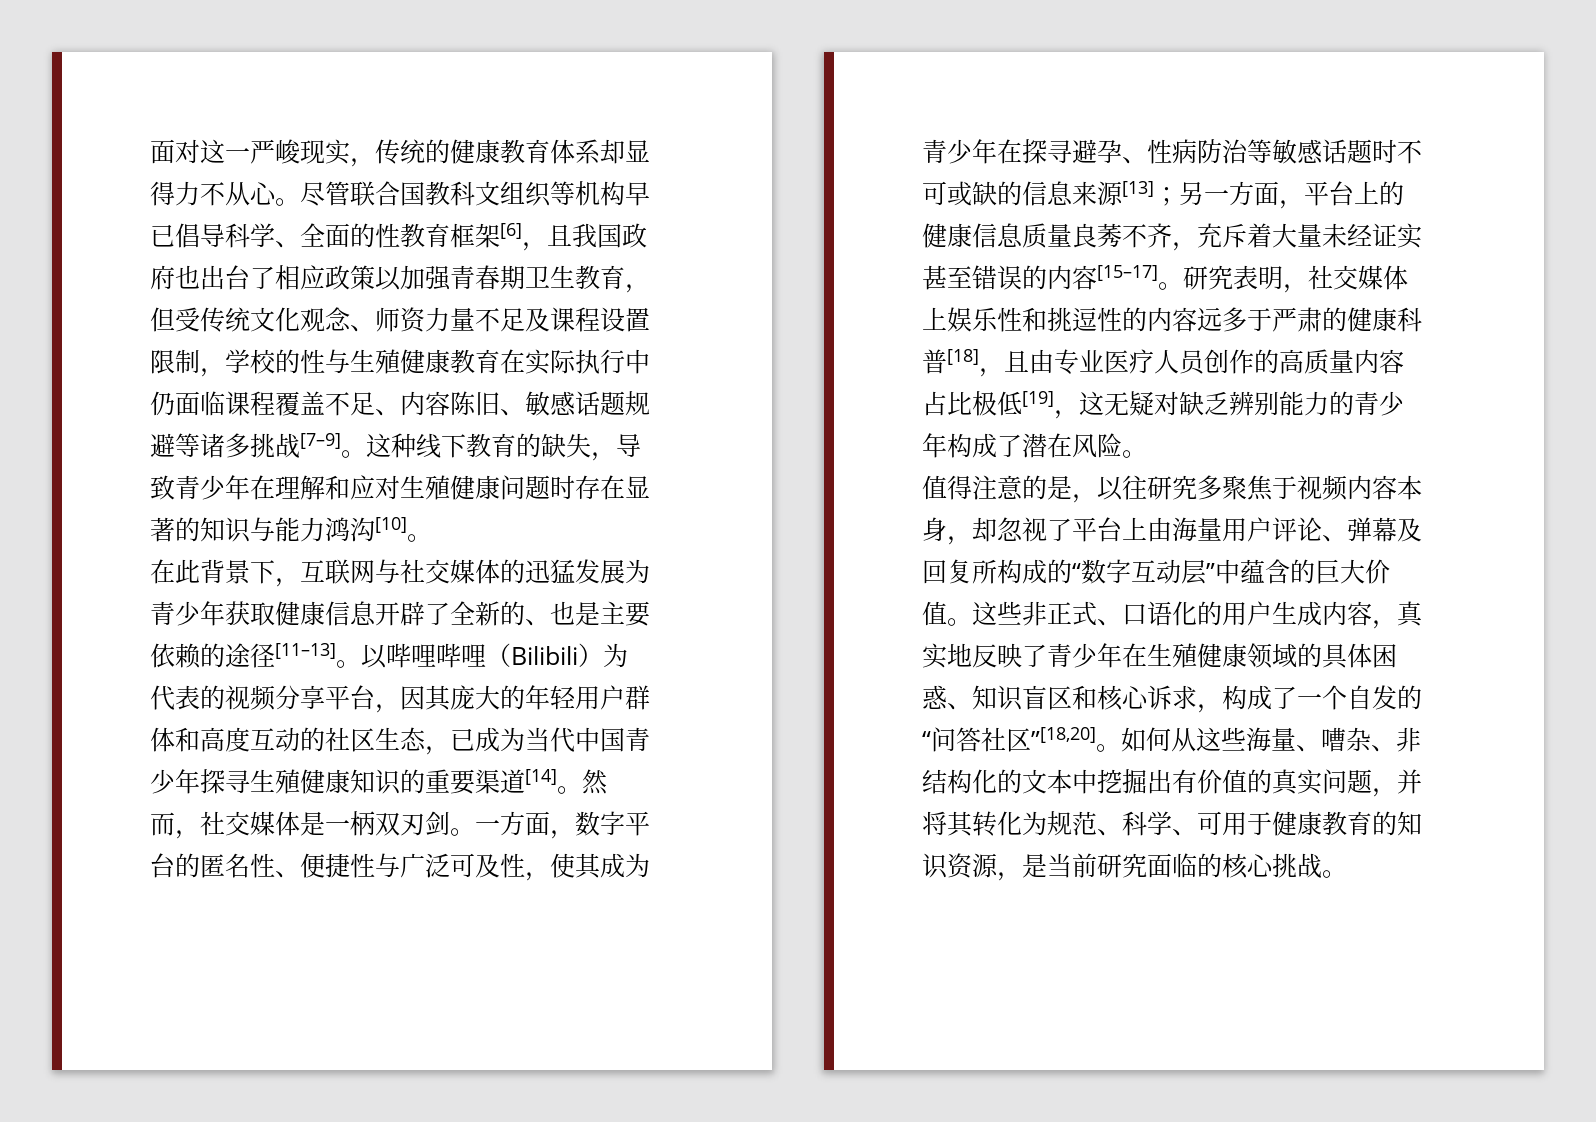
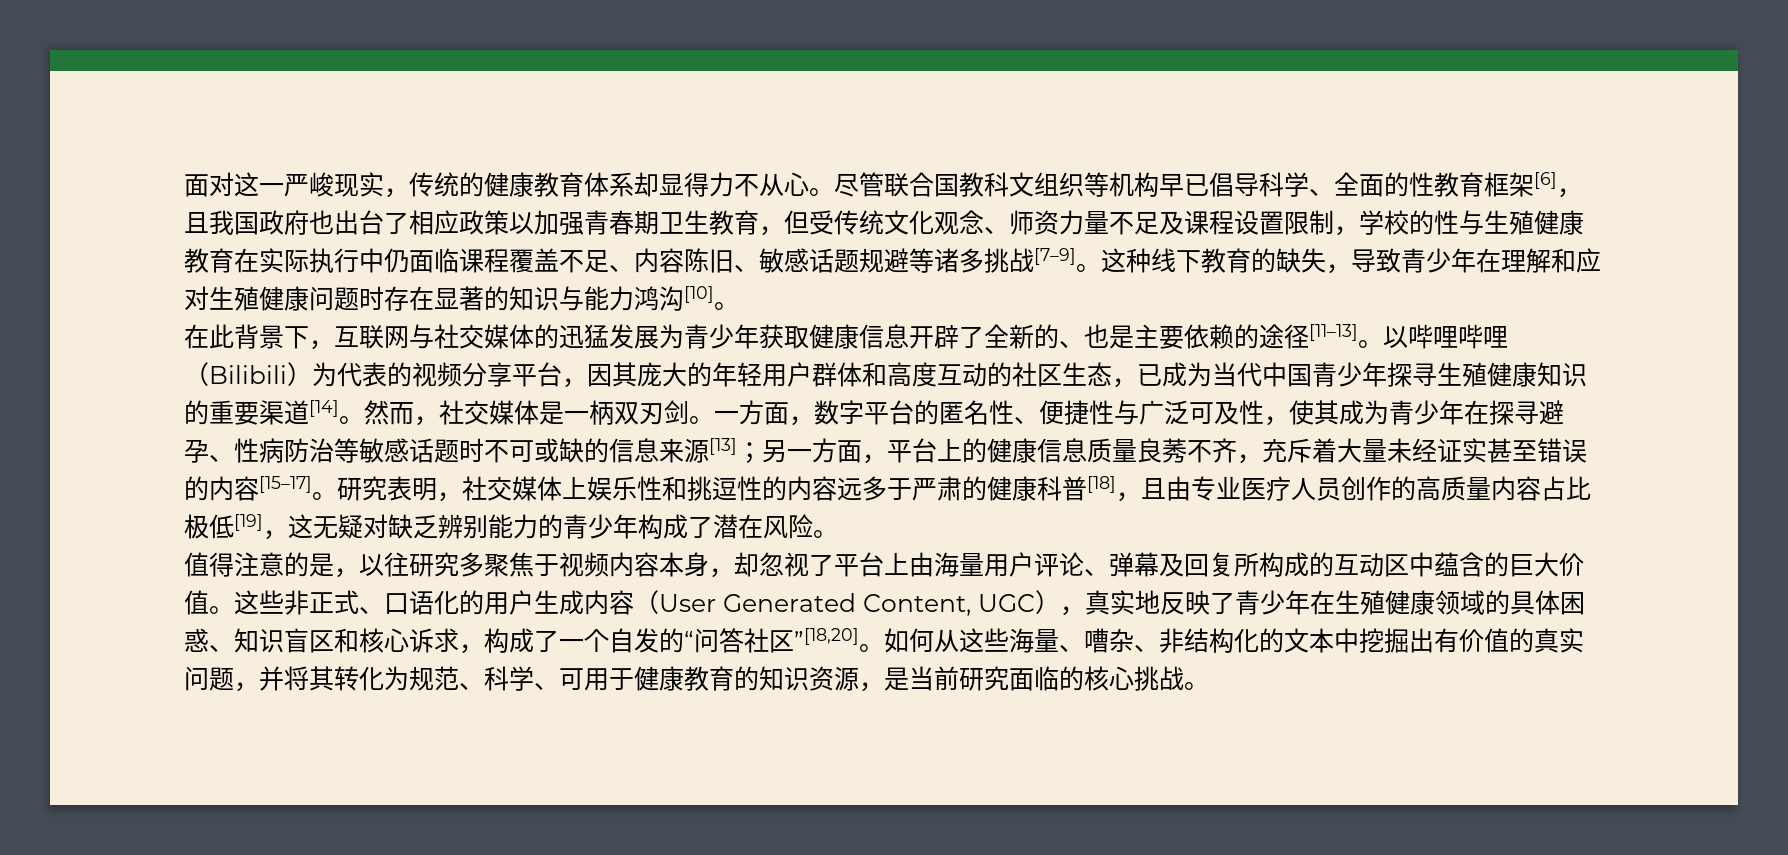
- 值得注意的是，以往研究多聚焦于视频内容本身，却忽视了平台上由海量用户评论、弹幕及回复所构成的“数字互动层”中蕴含的巨大价值。
+ 值得注意的是，以往研究多聚焦于视频内容本身，却忽视了平台上由海量用户评论、弹幕及回复所构成的互动区中蕴含的巨大价值。
- 这些非正式、口语化的用户生成内容，真实地反映了青少年在生殖健康领域的具体困惑、知识盲区和核心诉求，构成了一个自发的“问答社区”[18,20]。
+ 这些非正式、口语化的用户生成内容（User Generated Content, UGC），真实地反映了青少年在生殖健康领域的具体困惑、知识盲区和核心诉求，构成了一个自发的“问答社区”[18,20]。

